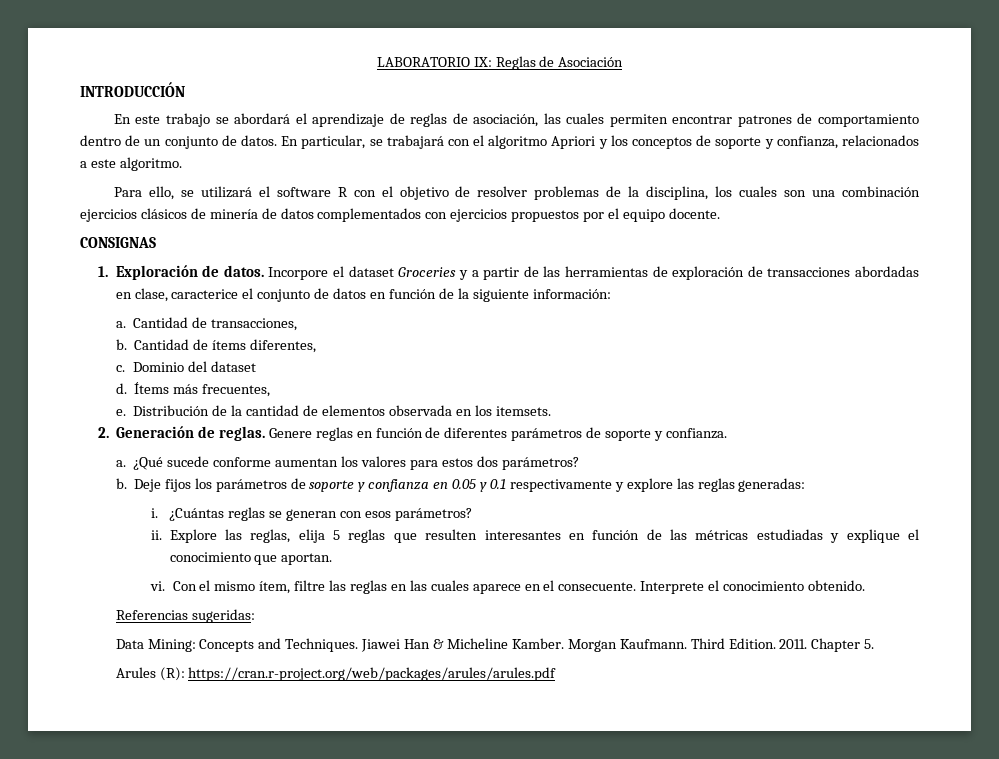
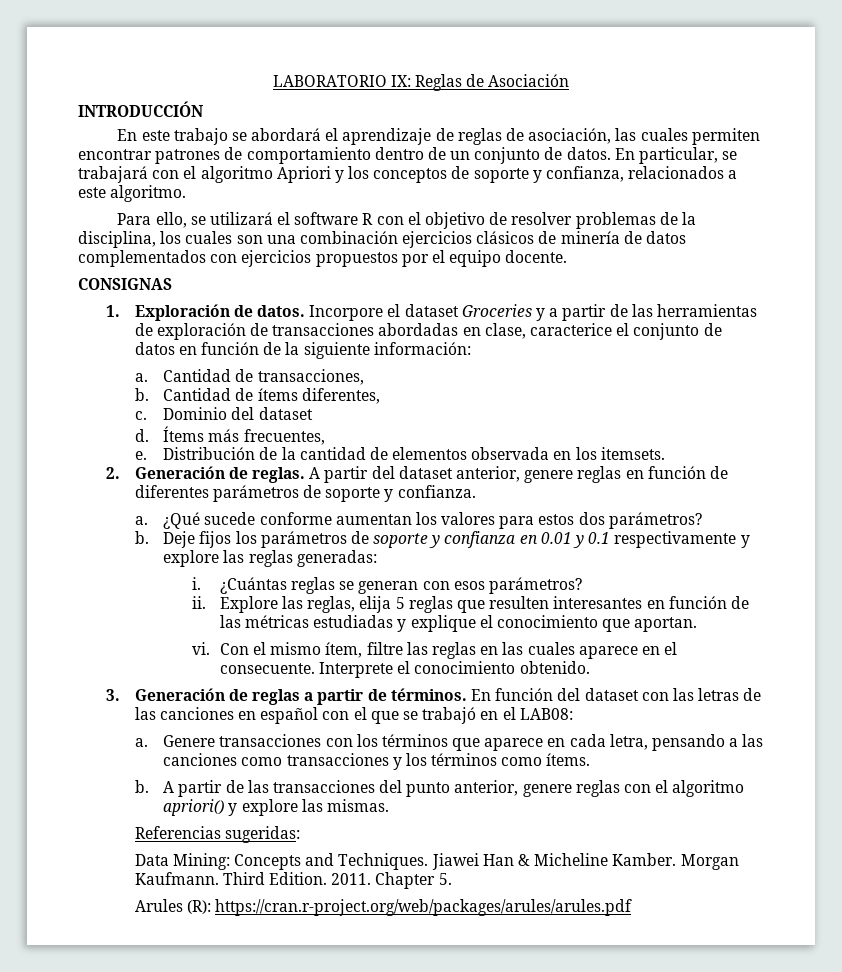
- Genere reglas en función de diferentes parámetros de soporte y confianza.
+ A partir del dataset anterior, genere reglas en función de diferentes parámetros de soporte y confianza.
- Deje fijos los parámetros de soporte y confianza en 0.05 y 0.1 respectivamente y explore las reglas generadas:
+ Deje fijos los parámetros de soporte y confianza en 0.01 y 0.1 respectivamente y explore las reglas generadas:
+ 3. Generación de reglas a partir de términos. En función del dataset con las letras de las canciones en español con el que se trabajó en el LAB08:
+ a. Genere transacciones con los términos que aparece en cada letra, pensando a las canciones como transacciones y los términos como ítems.
+ b. A partir de las transacciones del punto anterior, genere reglas con el algoritmo apriori() y explore las mismas.

